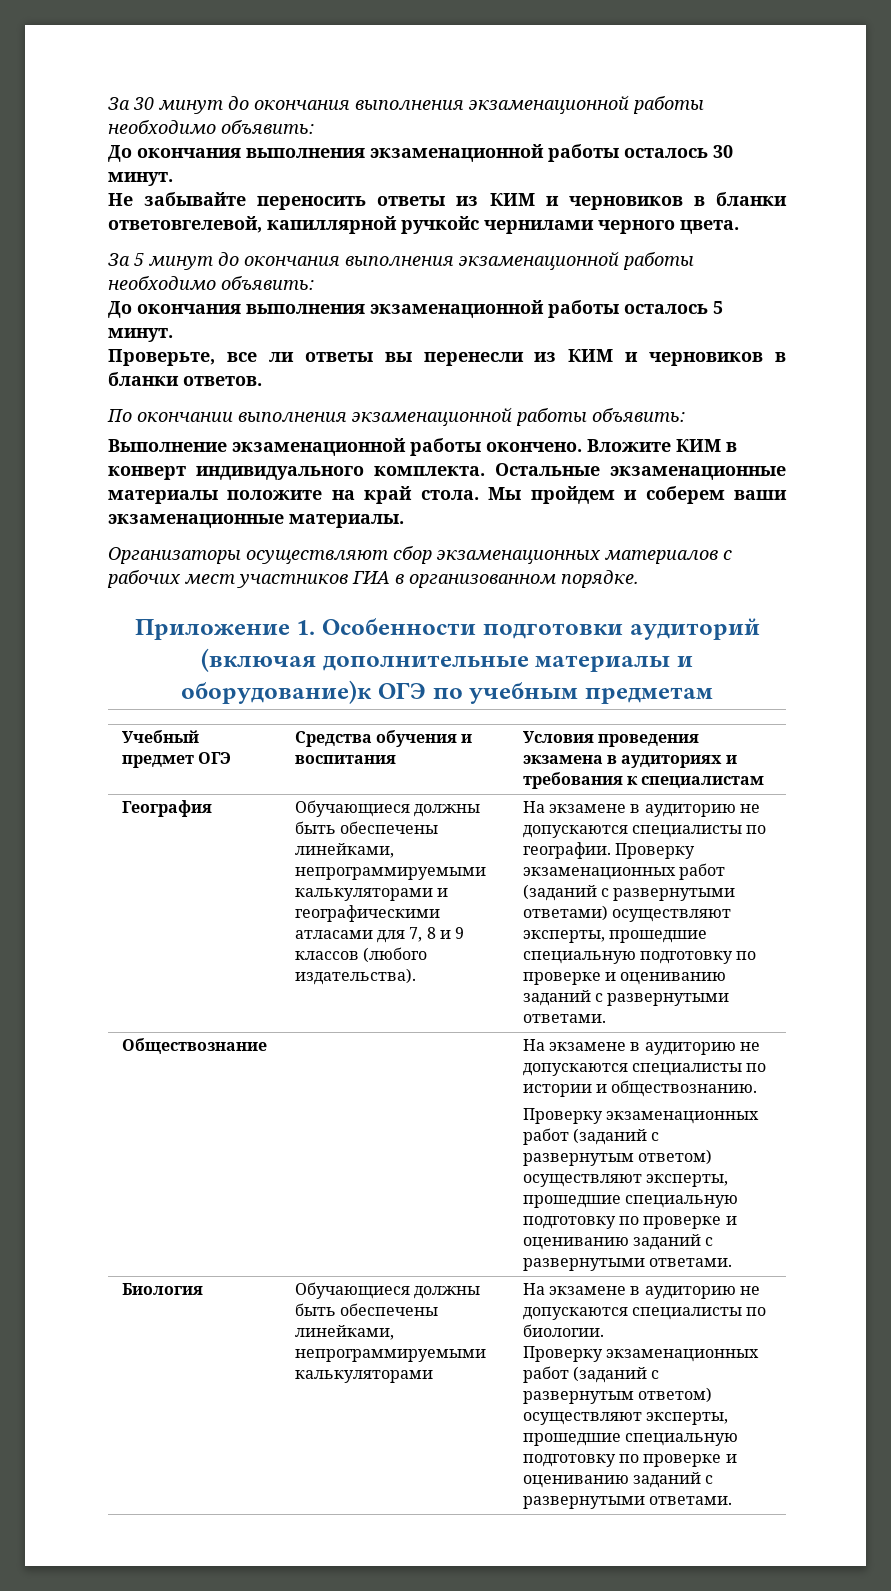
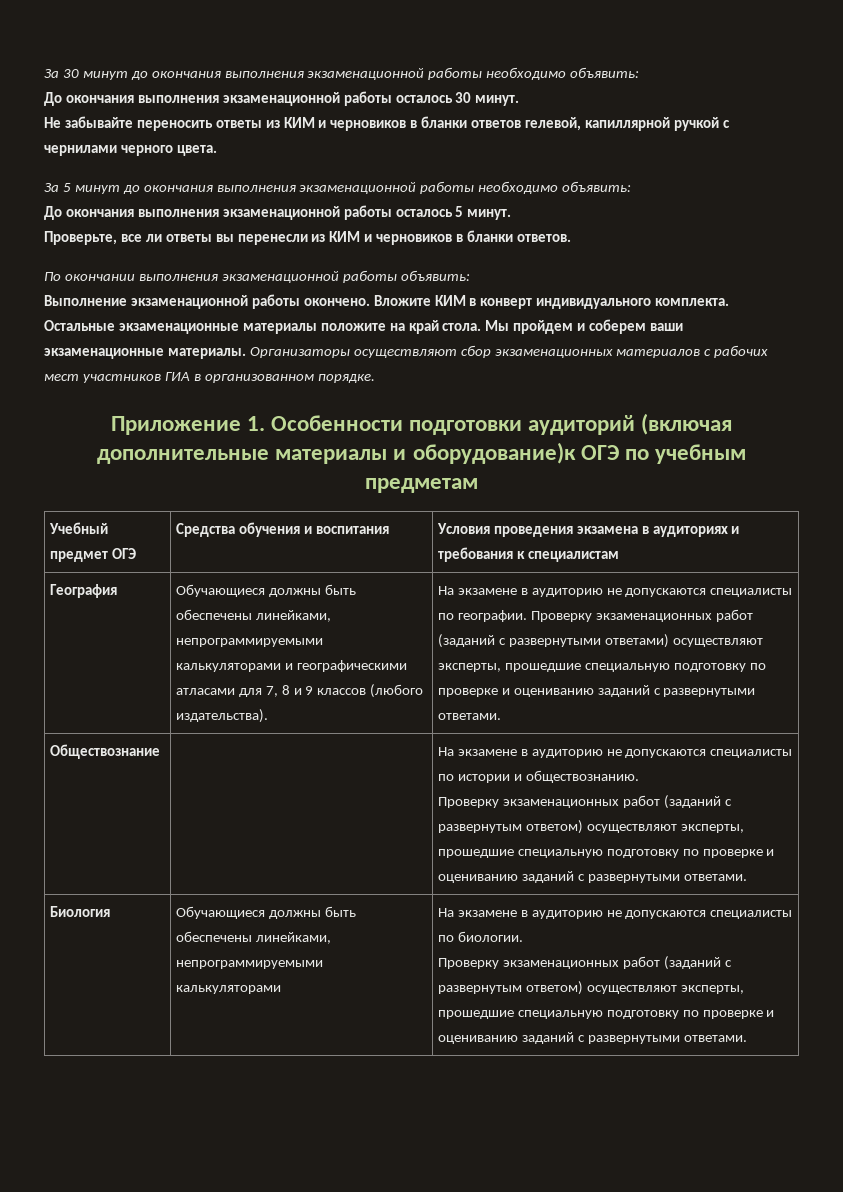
- Не забывайте переносить ответы из КИМ и черновиков в бланки ответовгелевой, капиллярной ручкойс чернилами черного цвета.
+ Не забывайте переносить ответы из КИМ и черновиков в бланки ответов гелевой, капиллярной ручкой с чернилами черного цвета.
- Мы пройдем и соберем ваши экзаменационные материалы.
- Организаторы осуществляют сбор экзаменационных материалов с рабочих мест участников ГИА в организованном порядке.
+ Мы пройдем и соберем ваши экзаменационные материалы. Организаторы осуществляют сбор экзаменационных материалов с рабочих мест участников ГИА в организованном порядке.

